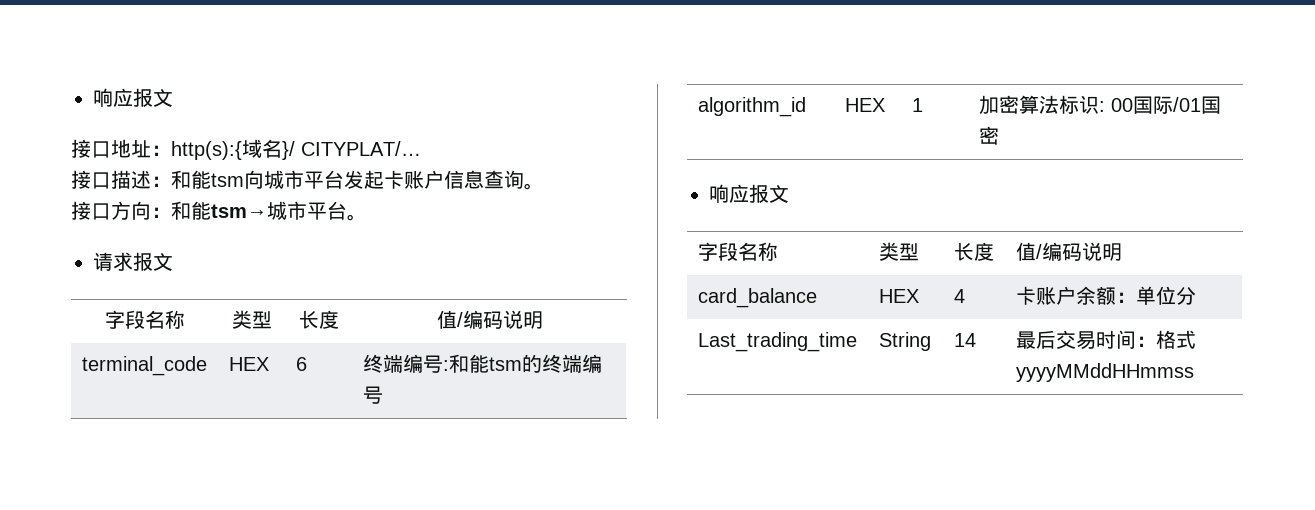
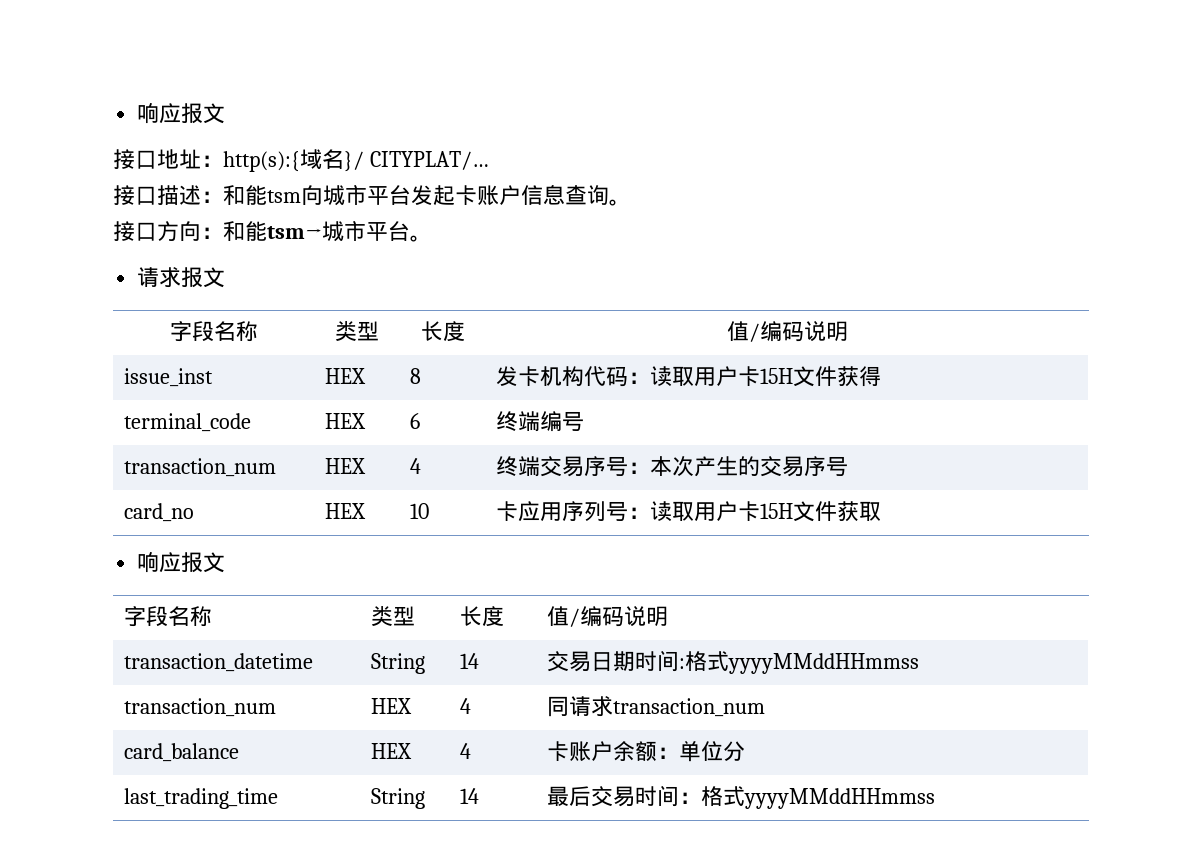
+ issue_inst | HEX | 8 | 发卡机构代码：读取用户卡15H文件获得
- terminal_code | HEX | 6 | 终端编号:和能tsm的终端编号
- algorithm_id | HEX | 1 | 加密算法标识: 00国际/01国密
+ terminal_code | HEX | 6 | 终端编号
+ transaction_num | HEX | 4 | 终端交易序号：本次产生的交易序号
+ card_no | HEX | 10 | 卡应用序列号：读取用户卡15H文件获取
+ transaction_datetime | String | 14 | 交易日期时间:格式yyyyMMddHHmmss
+ transaction_num | HEX | 4 | 同请求transaction_num
- Last_trading_time | String | 14 | 最后交易时间：格式yyyyMMddHHmmss
+ last_trading_time | String | 14 | 最后交易时间：格式yyyyMMddHHmmss

